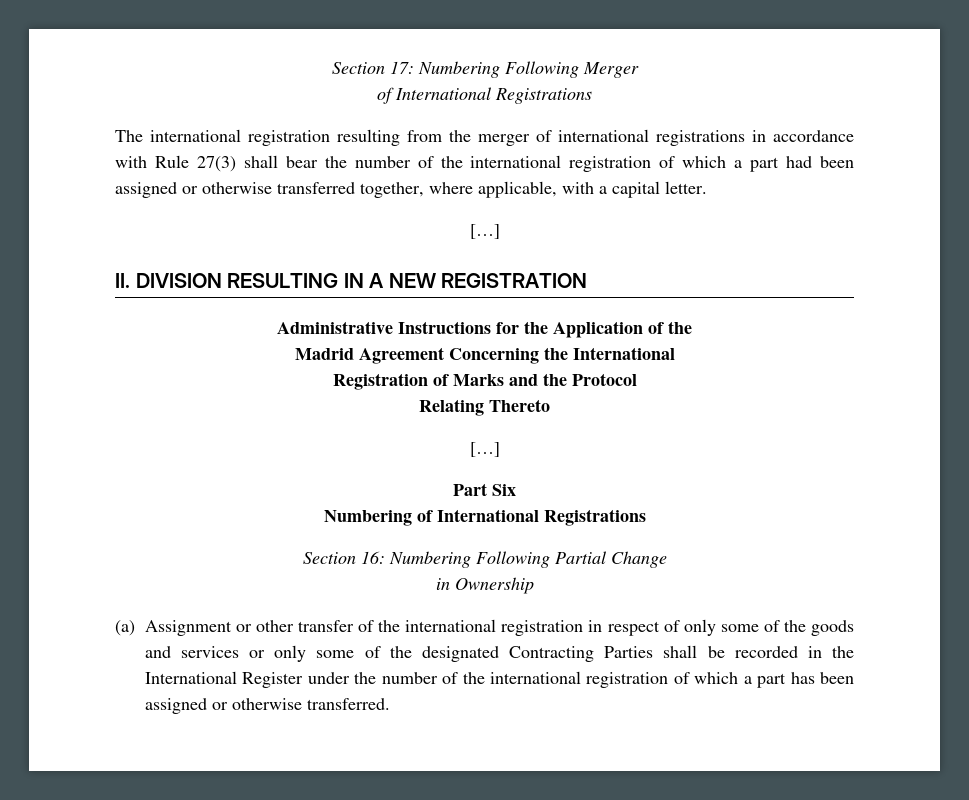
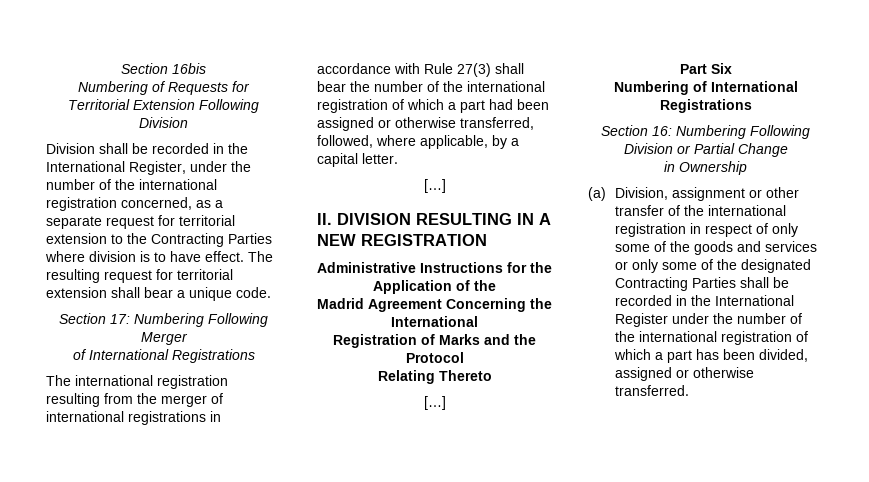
+ Section 16bis
+ Numbering of Requests for Territorial Extension Following Division
+ Division shall be recorded in the International Register, under the number of the international registration concerned, as a separate request for territorial extension to the Contracting Parties where division is to have effect. The resulting request for territorial extension shall bear a unique code.
- The international registration resulting from the merger of international registrations in accordance with Rule 27(3) shall bear the number of the international registration of which a part had been assigned or otherwise transferred together, where applicable, with a capital letter.
+ The international registration resulting from the merger of international registrations in accordance with Rule 27(3) shall bear the number of the international registration of which a part had been assigned or otherwise transferred, followed, where applicable, by a capital letter.
- Section 16: Numbering Following Partial Change
+ Section 16: Numbering Following Division or Partial Change
- (a) Assignment or other transfer of the international registration in respect of only some of the goods and services or only some of the designated Contracting Parties shall be recorded in the International Register under the number of the international registration of which a part has been assigned or otherwise transferred.
+ (a) Division, assignment or other transfer of the international registration in respect of only some of the goods and services or only some of the designated Contracting Parties shall be recorded in the International Register under the number of the international registration of which a part has been divided, assigned or otherwise transferred.

